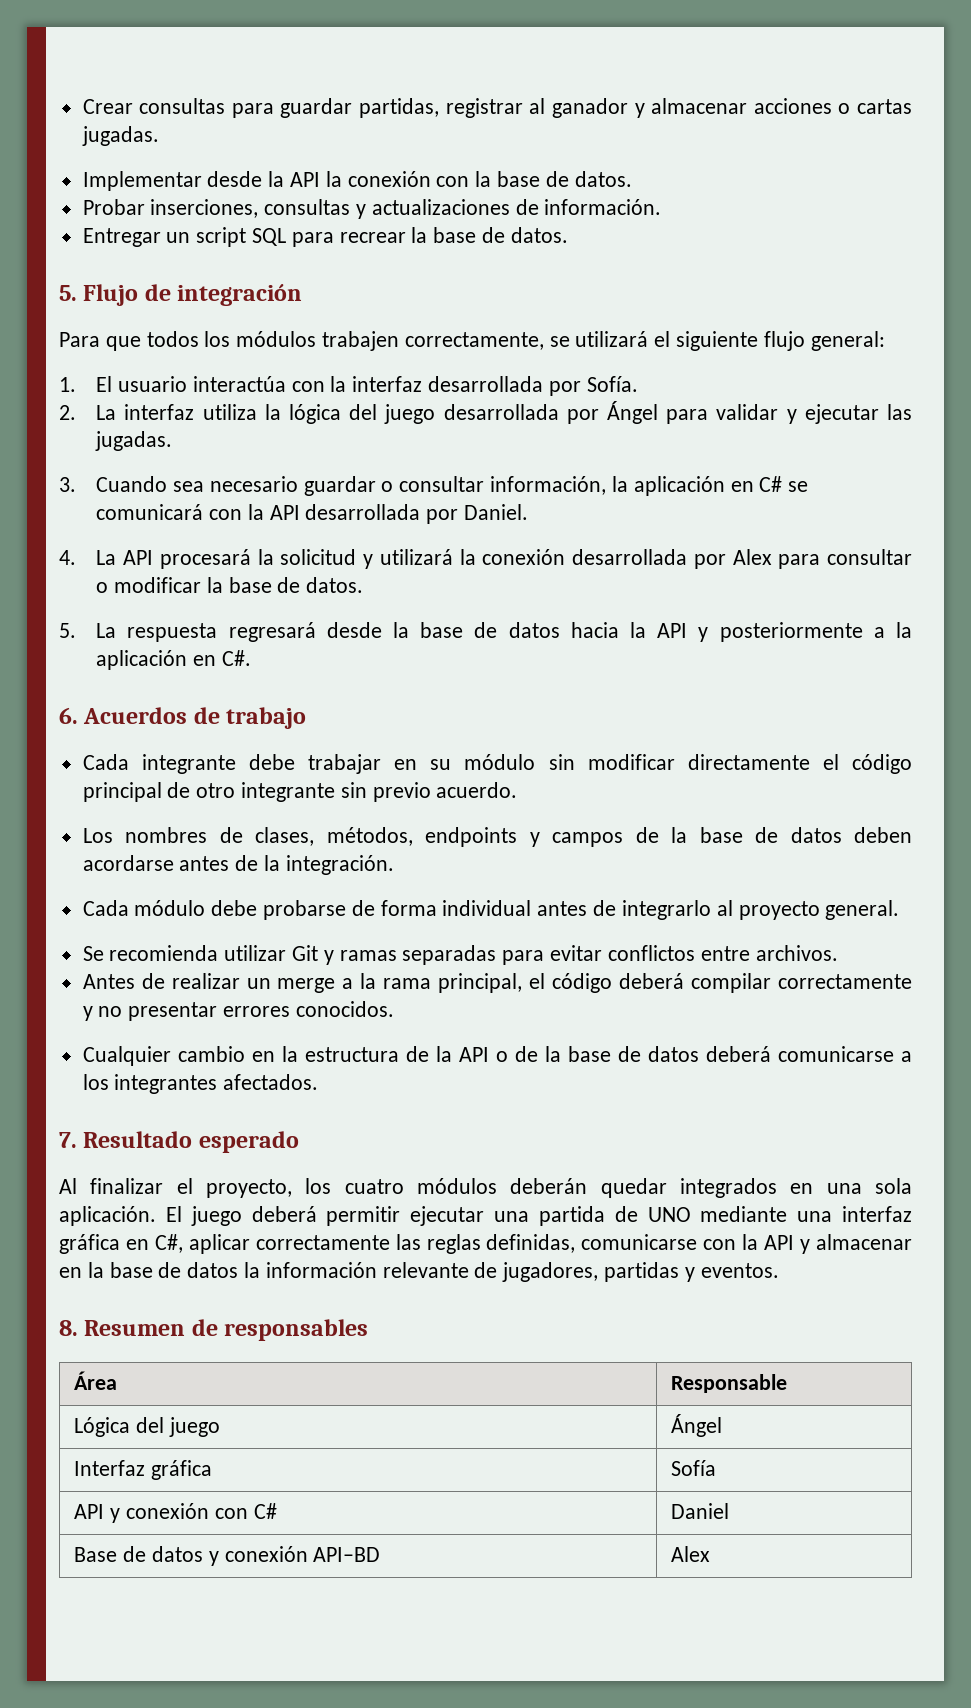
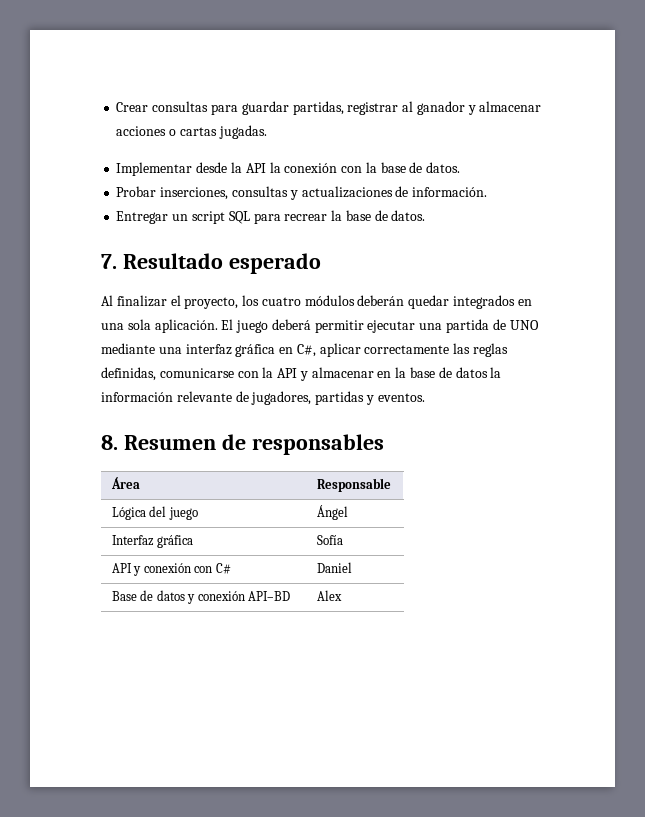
- 5. Flujo de integración
- Para que todos los módulos trabajen correctamente, se utilizará el siguiente flujo general:
- 1. El usuario interactúa con la interfaz desarrollada por Sofía.
- 2. La interfaz utiliza la lógica del juego desarrollada por Ángel para validar y ejecutar las jugadas.
- 3. Cuando sea necesario guardar o consultar información, la aplicación en C# se comunicará con la API desarrollada por Daniel.
- 4. La API procesará la solicitud y utilizará la conexión desarrollada por Alex para consultar o modificar la base de datos.
- 5. La respuesta regresará desde la base de datos hacia la API y posteriormente a la aplicación en C#.
- 6. Acuerdos de trabajo
- Cada integrante debe trabajar en su módulo sin modificar directamente el código principal de otro integrante sin previo acuerdo.
- Los nombres de clases, métodos, endpoints y campos de la base de datos deben acordarse antes de la integración.
- Cada módulo debe probarse de forma individual antes de integrarlo al proyecto general.
- Se recomienda utilizar Git y ramas separadas para evitar conflictos entre archivos.
- Antes de realizar un merge a la rama principal, el código deberá compilar correctamente y no presentar errores conocidos.
- Cualquier cambio en la estructura de la API o de la base de datos deberá comunicarse a los integrantes afectados.

